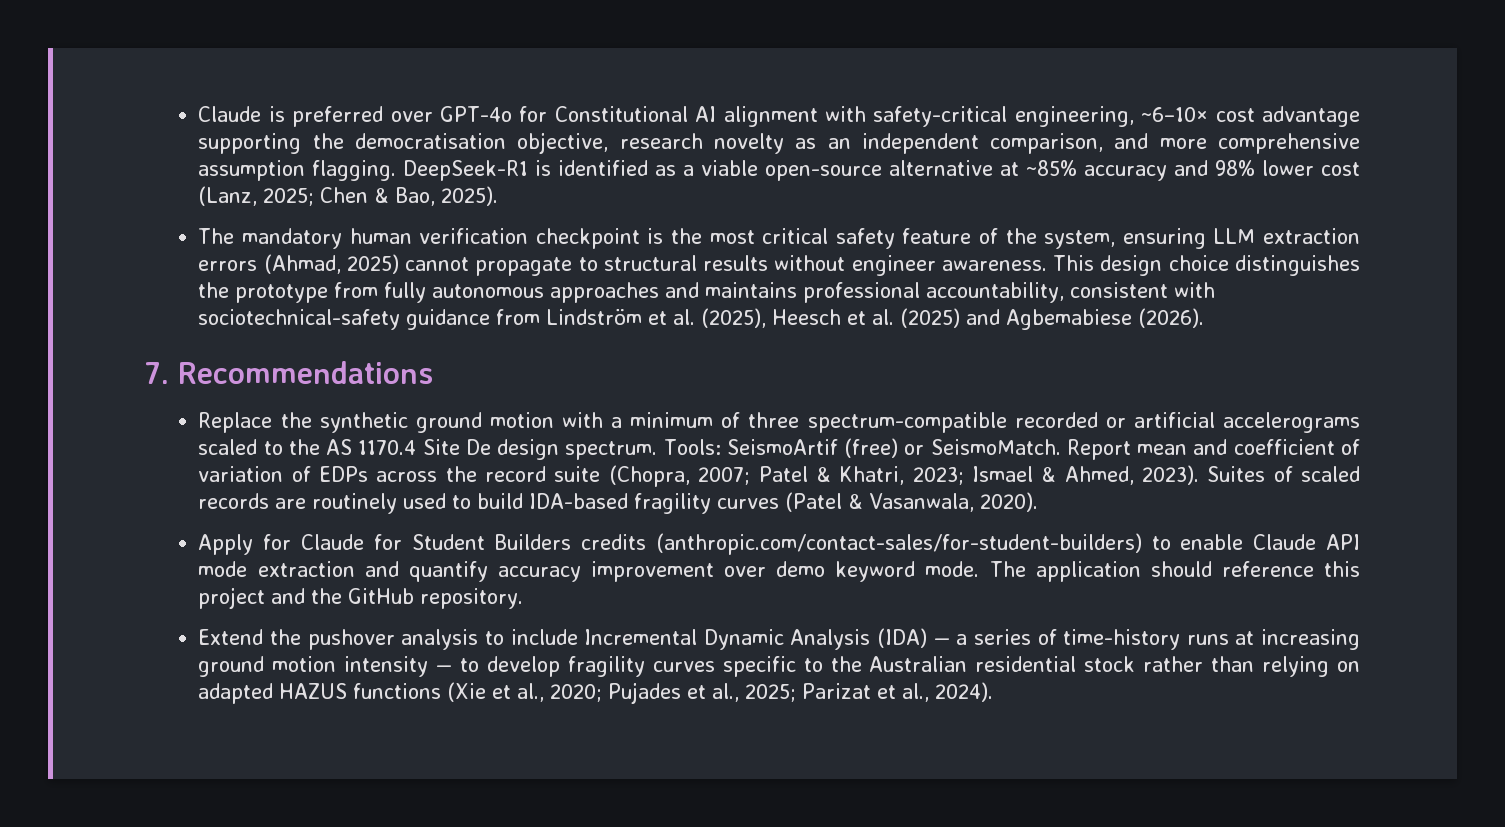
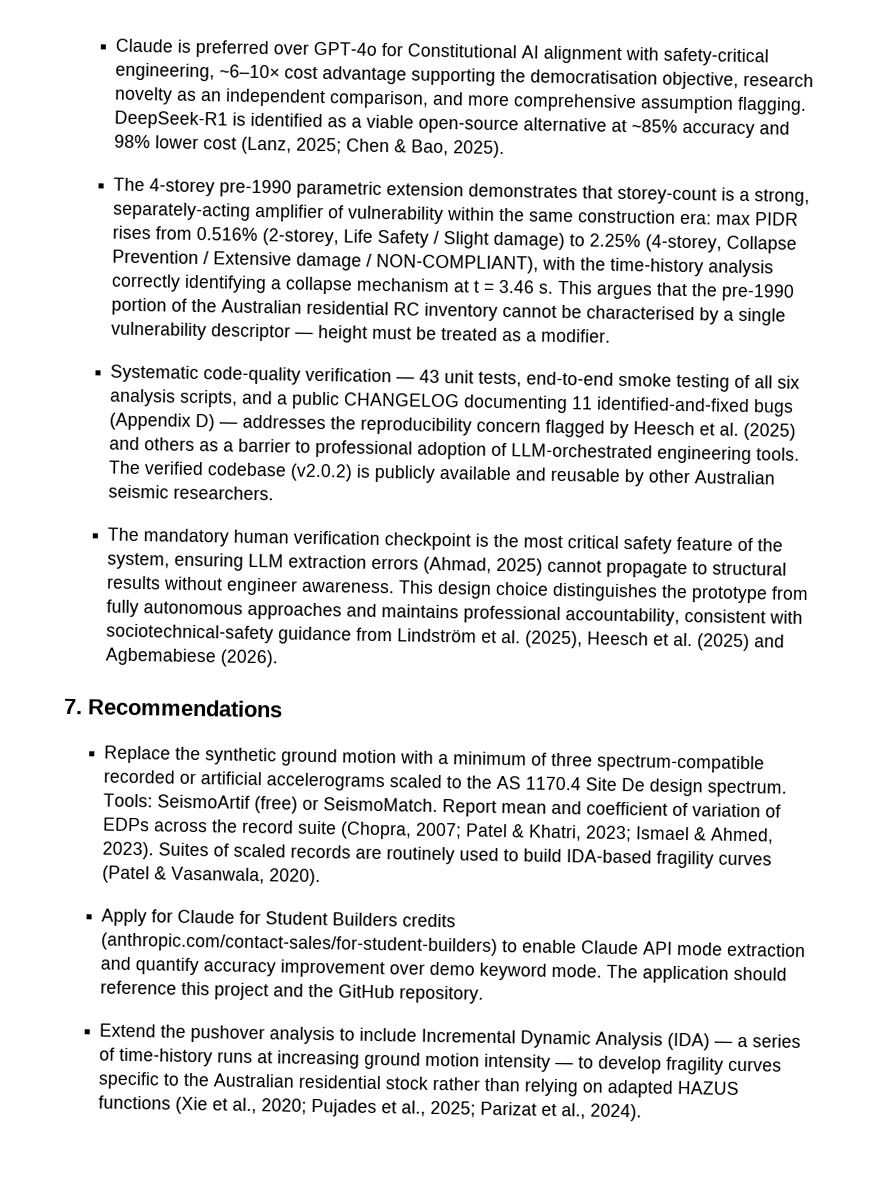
+ The 4-storey pre-1990 parametric extension demonstrates that storey-count is a strong, separately-acting amplifier of vulnerability within the same construction era: max PIDR rises from 0.516% (2-storey, Life Safety / Slight damage) to 2.25% (4-storey, Collapse Prevention / Extensive damage / NON-COMPLIANT), with the time-history analysis correctly identifying a collapse mechanism at t = 3.46 s. This argues that the pre-1990 portion of the Australian residential RC inventory cannot be characterised by a single vulnerability descriptor — height must be treated as a modifier.
+ Systematic code-quality verification — 43 unit tests, end-to-end smoke testing of all six analysis scripts, and a public CHANGELOG documenting 11 identified-and-fixed bugs (Appendix D) — addresses the reproducibility concern flagged by Heesch et al. (2025) and others as a barrier to professional adoption of LLM-orchestrated engineering tools. The verified codebase (v2.0.2) is publicly available and reusable by other Australian seismic researchers.

